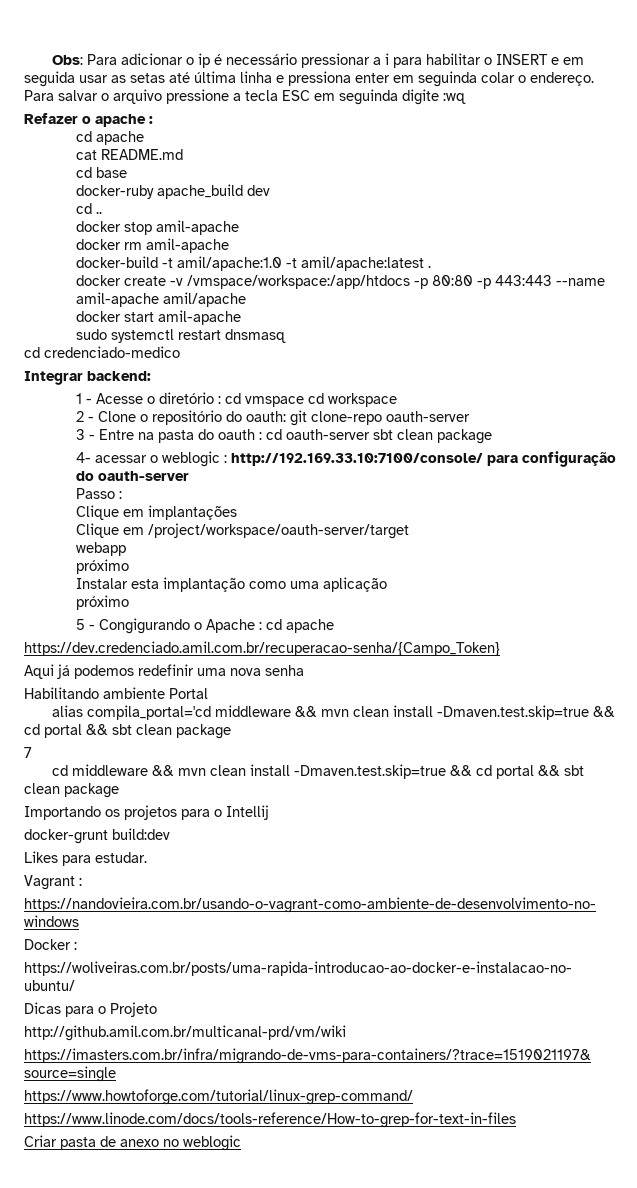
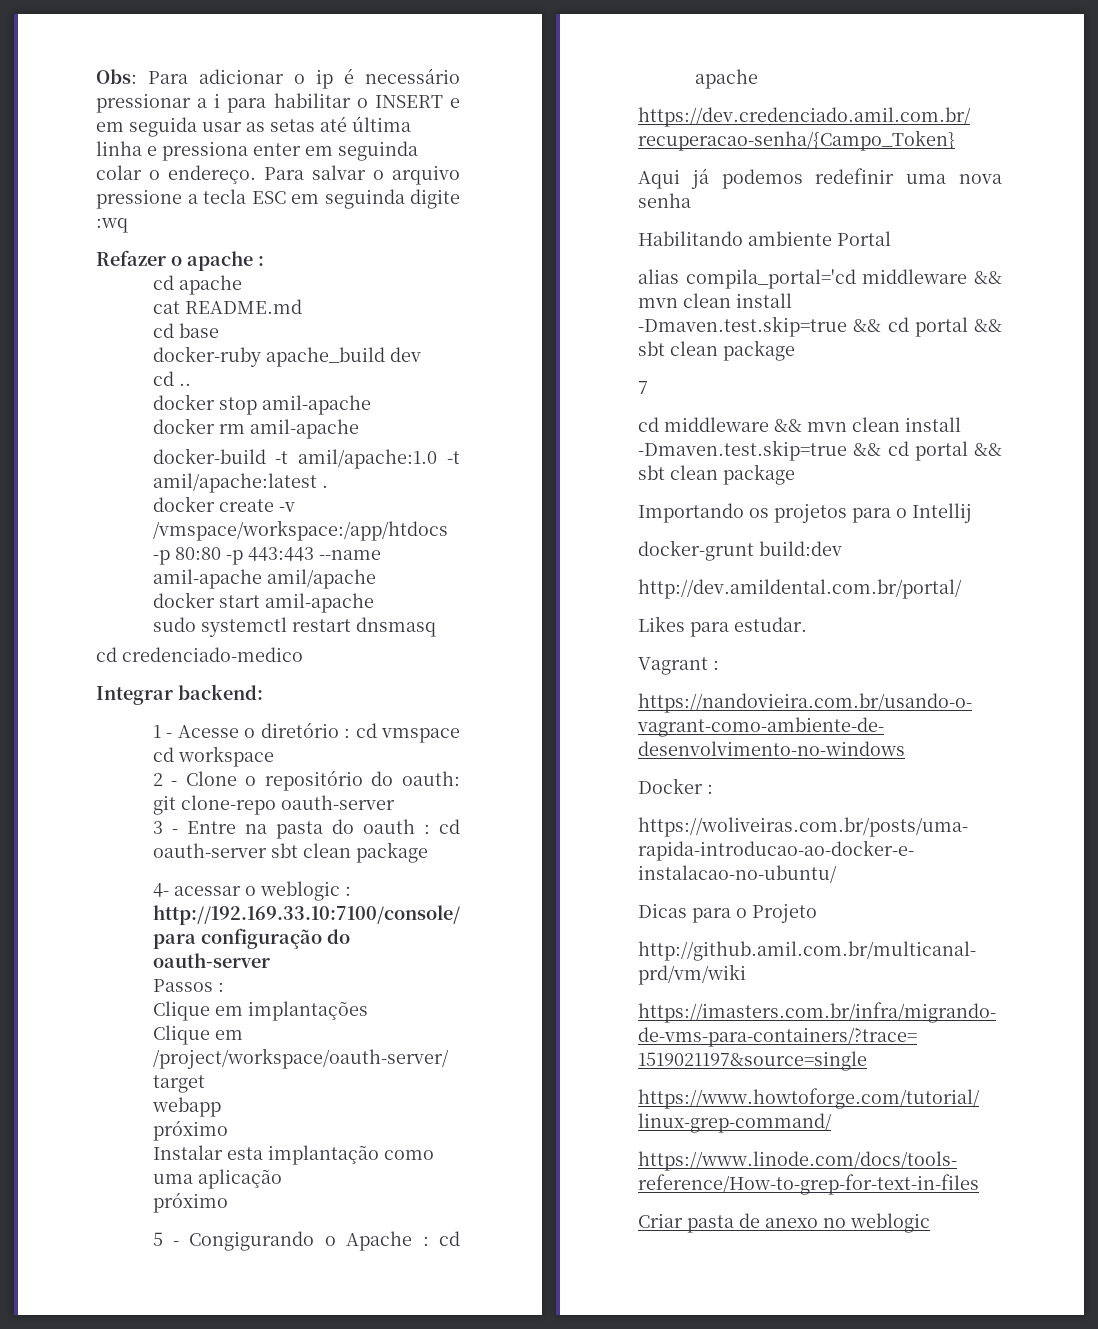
- Passo :
+ Passos :
+ http://dev.amildental.com.br/portal/

